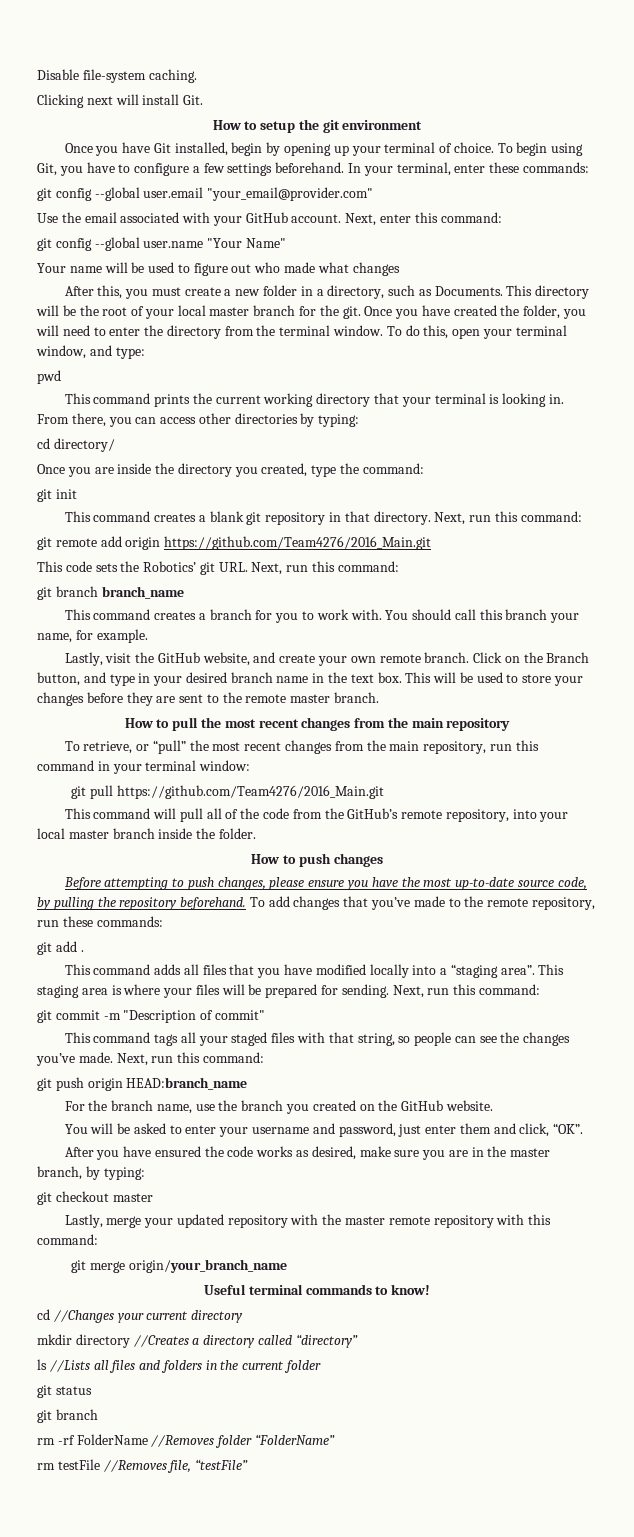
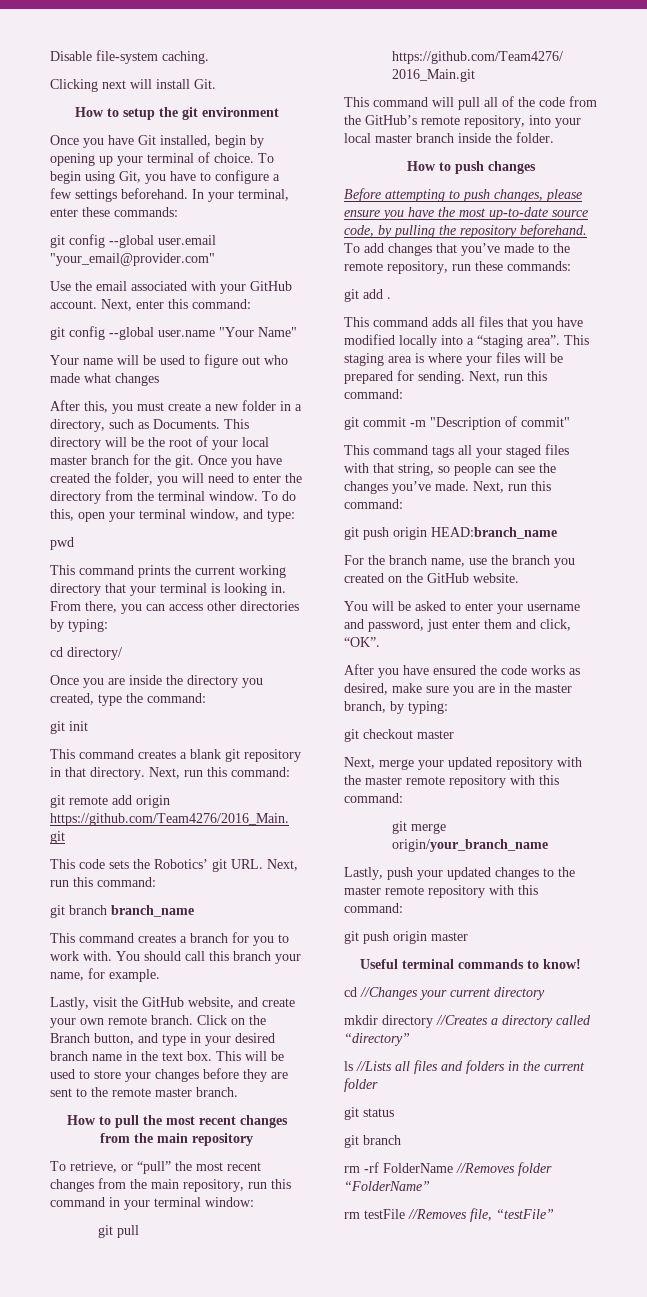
- Lastly, merge your updated repository with the master remote repository with this command:
+ Next, merge your updated repository with the master remote repository with this command:
+ Lastly, push your updated changes to the master remote repository with this command:
+ git push origin master

